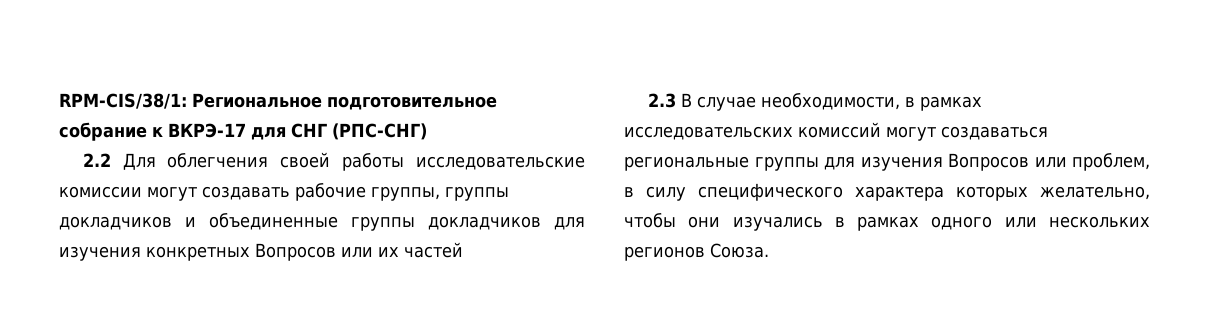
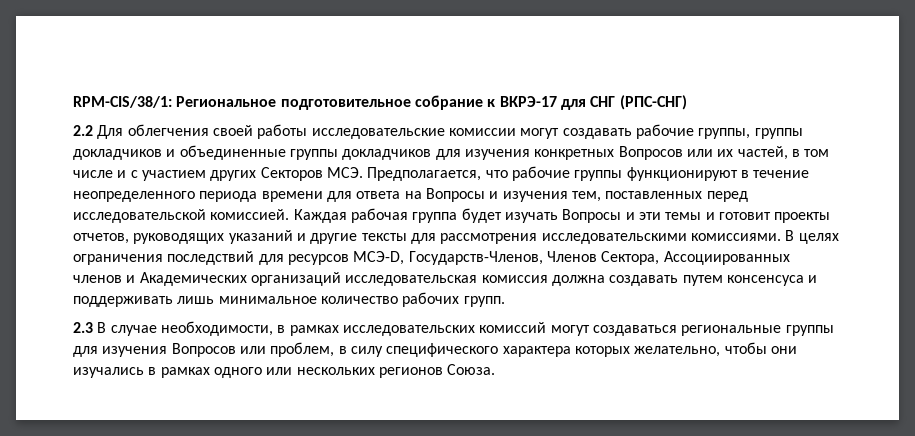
- 2.2 Для облегчения своей работы исследовательские комиссии могут создавать рабочие группы, группы докладчиков и объединенные группы докладчиков для изучения конкретных Вопросов или их частей
+ 2.2 Для облегчения своей работы исследовательские комиссии могут создавать рабочие группы, группы докладчиков и объединенные группы докладчиков для изучения конкретных Вопросов или их частей, в том числе и с участием других Секторов МСЭ. Предполагается, что рабочие группы функционируют в течение неопределенного периода времени для ответа на Вопросы и изучения тем, поставленных перед исследовательской комиссией. Каждая рабочая группа будет изучать Вопросы и эти темы и готовит проекты отчетов, руководящих указаний и другие тексты для рассмотрения исследовательскими комиссиями. В целях ограничения последствий для ресурсов МСЭ-D, Государств-Членов, Членов Сектора, Ассоциированных членов и Академических организаций исследовательская комиссия должна создавать путем консенсуса и поддерживать лишь минимальное количество рабочих групп.

